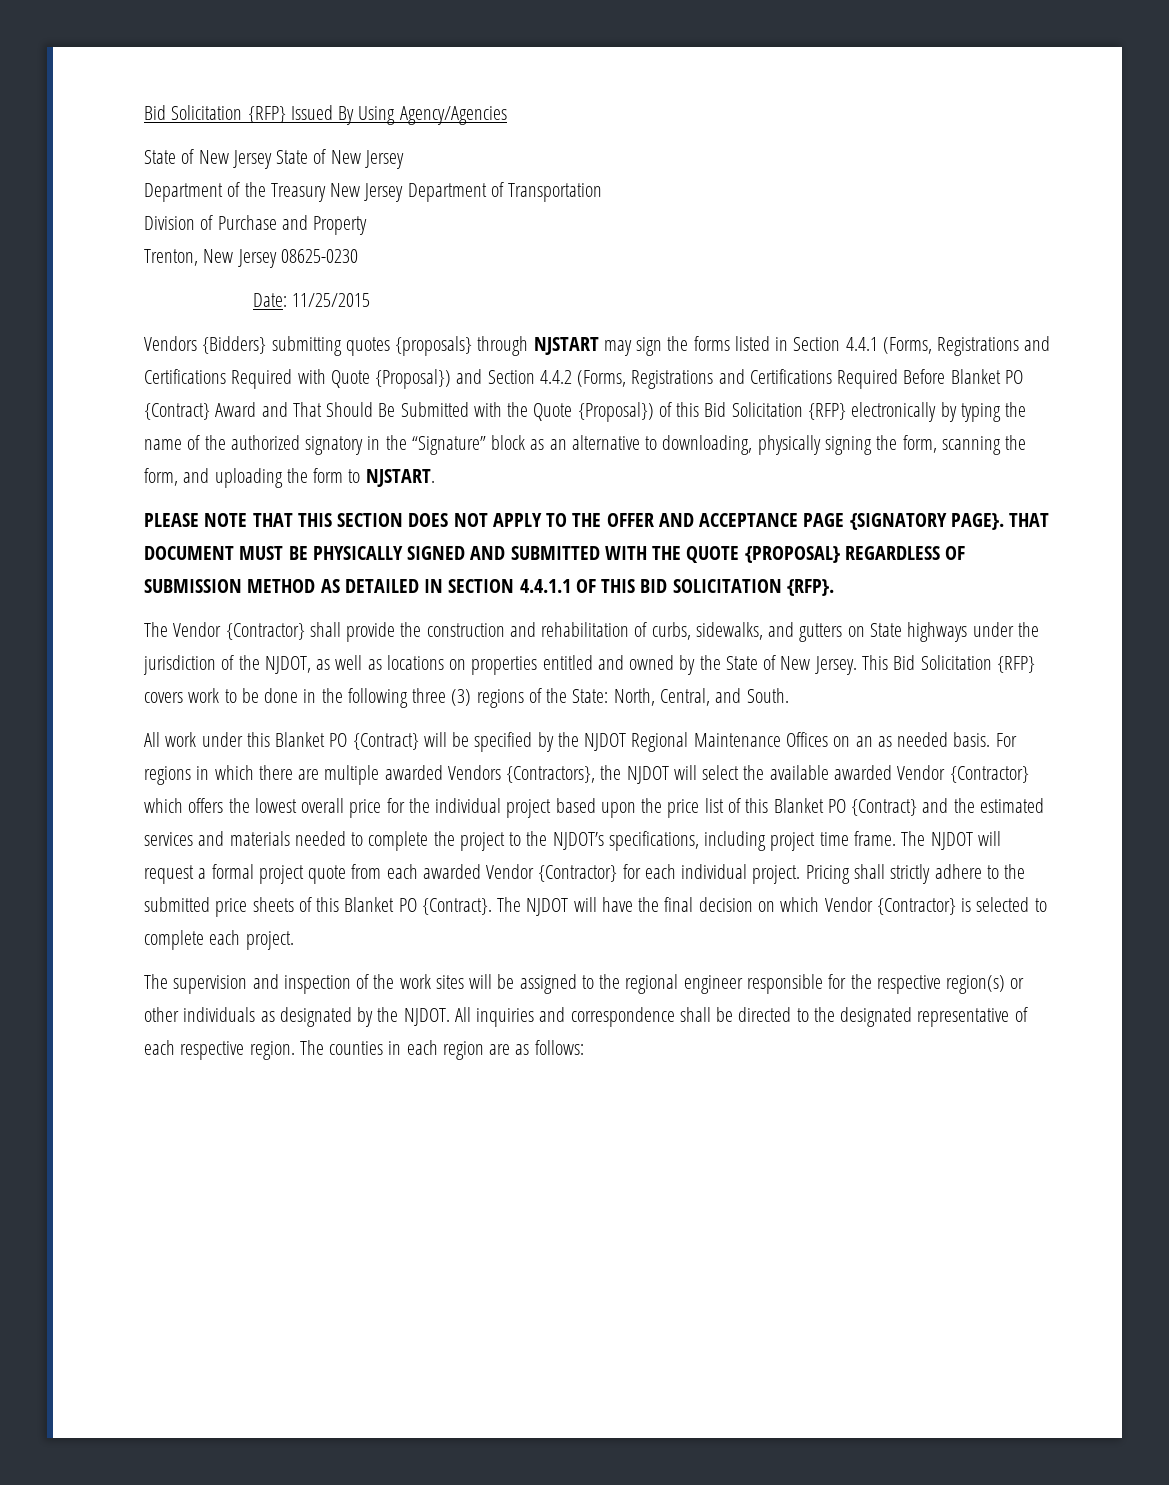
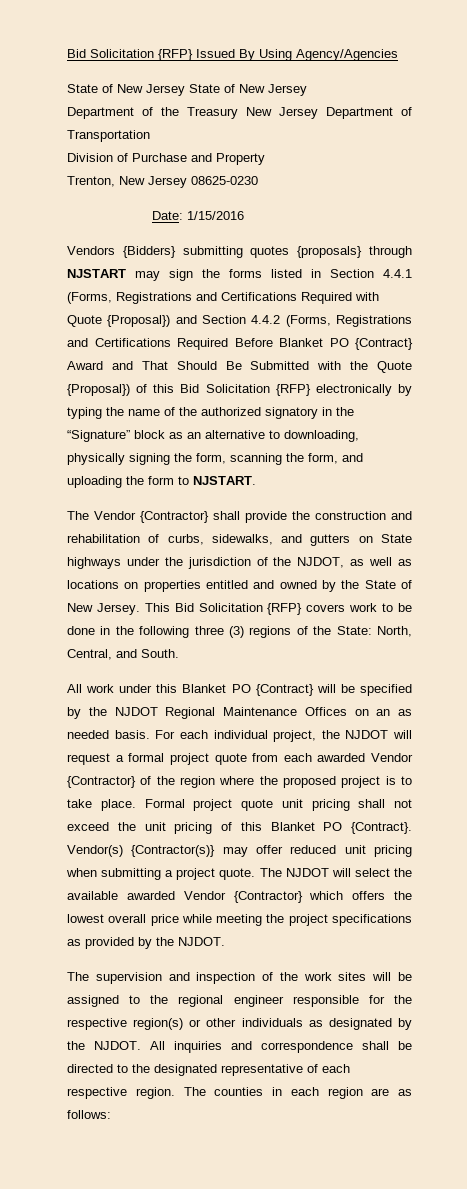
- Date: 11/25/2015
+ Date: 1/15/2016
- PLEASE NOTE THAT THIS SECTION DOES NOT APPLY TO THE OFFER AND ACCEPTANCE PAGE {SIGNATORY PAGE}. THAT DOCUMENT MUST BE PHYSICALLY SIGNED AND SUBMITTED WITH THE QUOTE {PROPOSAL} REGARDLESS OF SUBMISSION METHOD AS DETAILED IN SECTION 4.4.1.1 OF THIS BID SOLICITATION {RFP}.
- For regions in which there are multiple awarded Vendors {Contractors}, the NJDOT will select the available awarded Vendor {Contractor} which offers the lowest overall price for the individual project based upon the price list of this Blanket PO {Contract} and the estimated services and materials needed to complete the project to the NJDOT’s specifications, including project time frame. The NJDOT will request a formal project quote from each awarded Vendor {Contractor} for each individual project. Pricing shall strictly adhere to the submitted price sheets of this Blanket PO {Contract}. The NJDOT will have the final decision on which Vendor {Contractor} is selected to complete each project.
+ For each individual project, the NJDOT will request a formal project quote from each awarded Vendor {Contractor} of the region where the proposed project is to take place. Formal project quote unit pricing shall not exceed the unit pricing of this Blanket PO {Contract}. Vendor(s) {Contractor(s)} may offer reduced unit pricing when submitting a project quote. The NJDOT will select the available awarded Vendor {Contractor} which offers the lowest overall price while meeting the project specifications as provided by the NJDOT.

